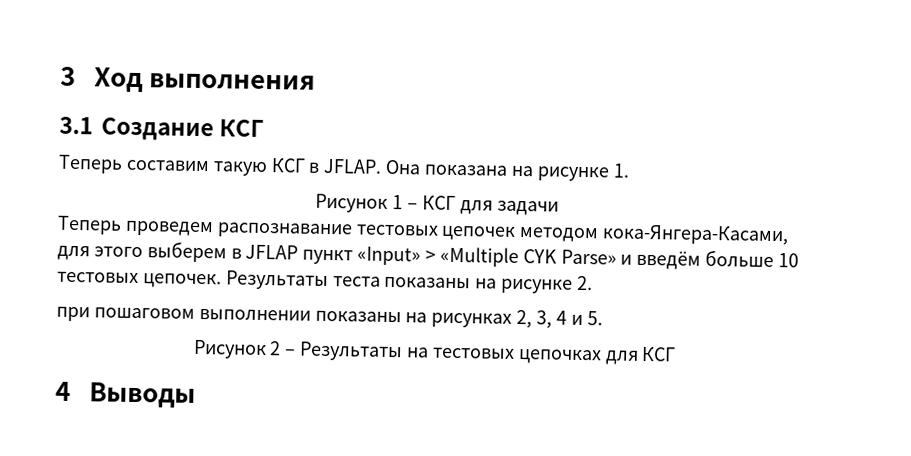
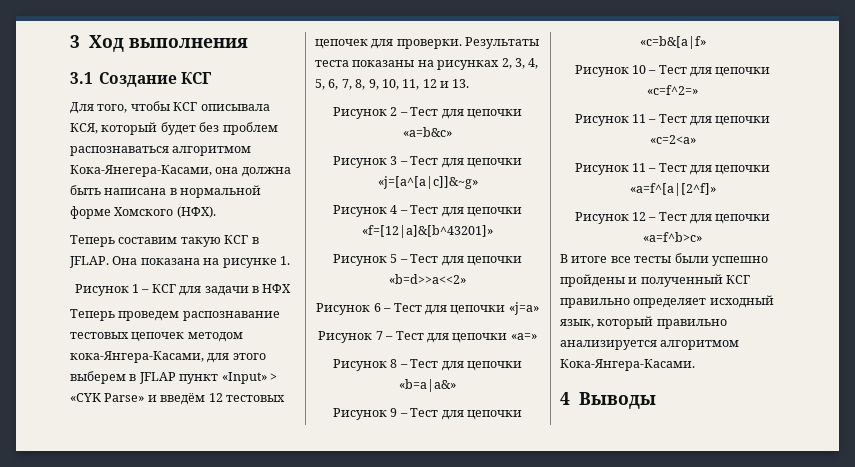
+ Для того, чтобы КСГ описывала КСЯ, который будет без проблем распознаваться алгоритмом Кока-Янегера-Касами, она должна быть написана в нормальной форме Хомского (НФХ).
- Рисунок 1 – КСГ для задачи
+ Рисунок 1 – КСГ для задачи в НФХ
- Теперь проведем распознавание тестовых цепочек методом кока-Янгера-Касами, для этого выберем в JFLAP пункт «Input» > «Multiple CYK Parse» и введём больше 10 тестовых цепочек. Результаты теста показаны на рисунке 2.
- при пошаговом выполнении показаны на рисунках 2, 3, 4 и 5.
- Рисунок 2 – Результаты на тестовых цепочках для КСГ
+ Теперь проведем распознавание тестовых цепочек методом кока-Янгера-Касами, для этого выберем в JFLAP пункт «Input» > «CYK Parse» и введём 12 тестовых цепочек для проверки. Результаты теста показаны на рисунках 2, 3, 4, 5, 6, 7, 8, 9, 10, 11, 12 и 13.
+ Рисунок 2 – Тест для цепочки «a=b&c»
+ Рисунок 3 – Тест для цепочки «j=[a^[a|c]]&~g»
+ Рисунок 4 – Тест для цепочки «f=[12|a]&[b^43201]»
+ Рисунок 5 – Тест для цепочки «b=d>>a<<2»
+ Рисунок 6 – Тест для цепочки «j=a»
+ Рисунок 7 – Тест для цепочки «a=»
+ Рисунок 8 – Тест для цепочки «b=a|a&»
+ Рисунок 9 – Тест для цепочки «c=b&[a|f»
+ Рисунок 10 – Тест для цепочки «c=f^2=»
+ Рисунок 11 – Тест для цепочки «c=2<a»
+ Рисунок 11 – Тест для цепочки «a=f^[a|[2^f]»
+ Рисунок 12 – Тест для цепочки «a=f^b>c»
+ В итоге все тесты были успешно пройдены и полученный КСГ правильно определяет исходный язык, который правильно анализируется алгоритмом Кока-Янгера-Касами.

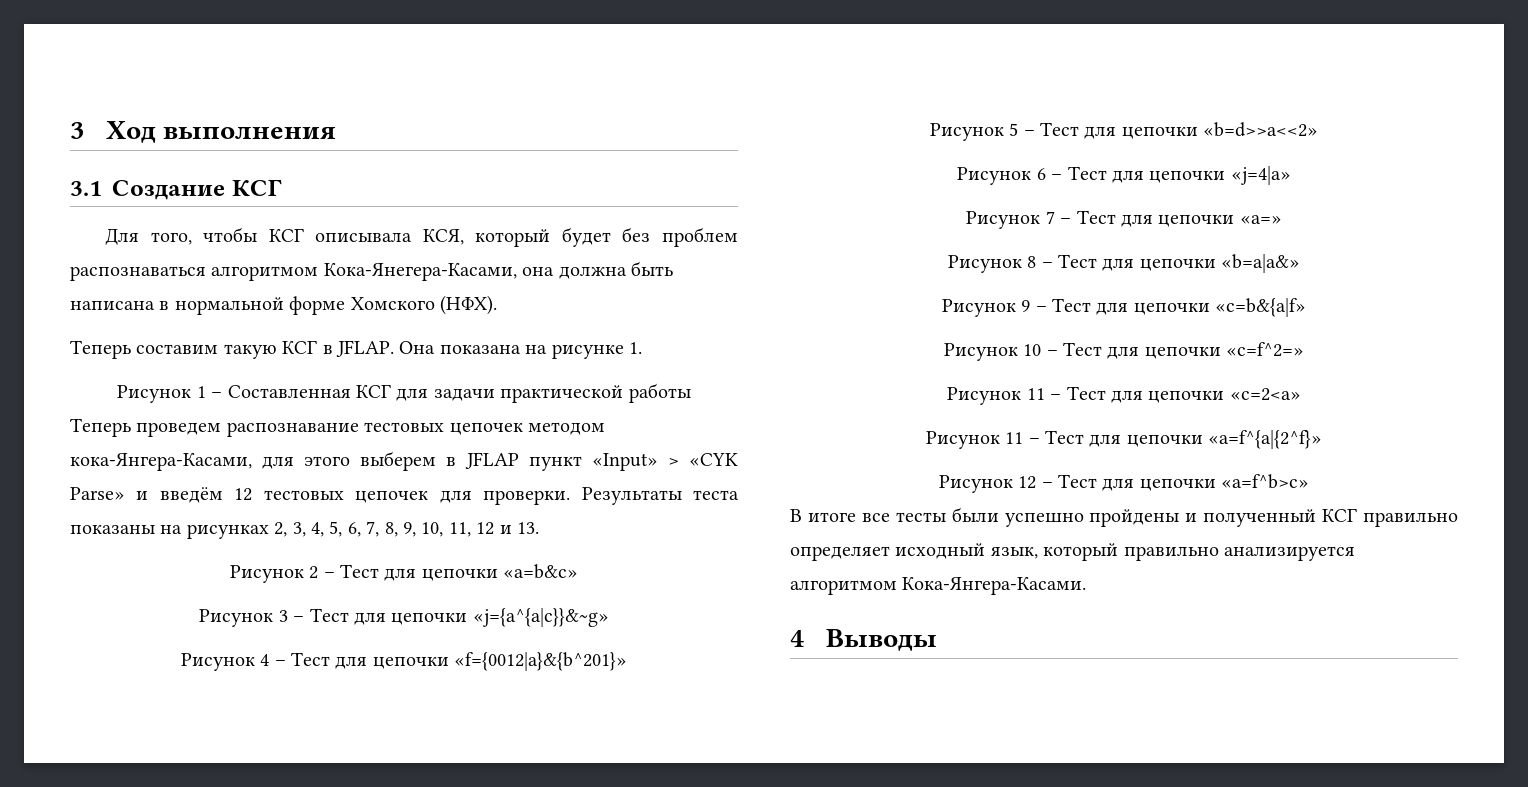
- Рисунок 1 – КСГ для задачи в НФХ
+ Рисунок 1 – Составленная КСГ для задачи практической работы
- Рисунок 3 – Тест для цепочки «j=[a^[a|c]]&~g»
+ Рисунок 3 – Тест для цепочки «j={a^{a|c}}&~g»
- Рисунок 4 – Тест для цепочки «f=[12|a]&[b^43201]»
+ Рисунок 4 – Тест для цепочки «f={0012|a}&{b^201}»
- Рисунок 6 – Тест для цепочки «j=a»
+ Рисунок 6 – Тест для цепочки «j=4|a»
- Рисунок 9 – Тест для цепочки «c=b&[a|f»
+ Рисунок 9 – Тест для цепочки «c=b&{a|f»
- Рисунок 11 – Тест для цепочки «a=f^[a|[2^f]»
+ Рисунок 11 – Тест для цепочки «a=f^{a|{2^f}»

